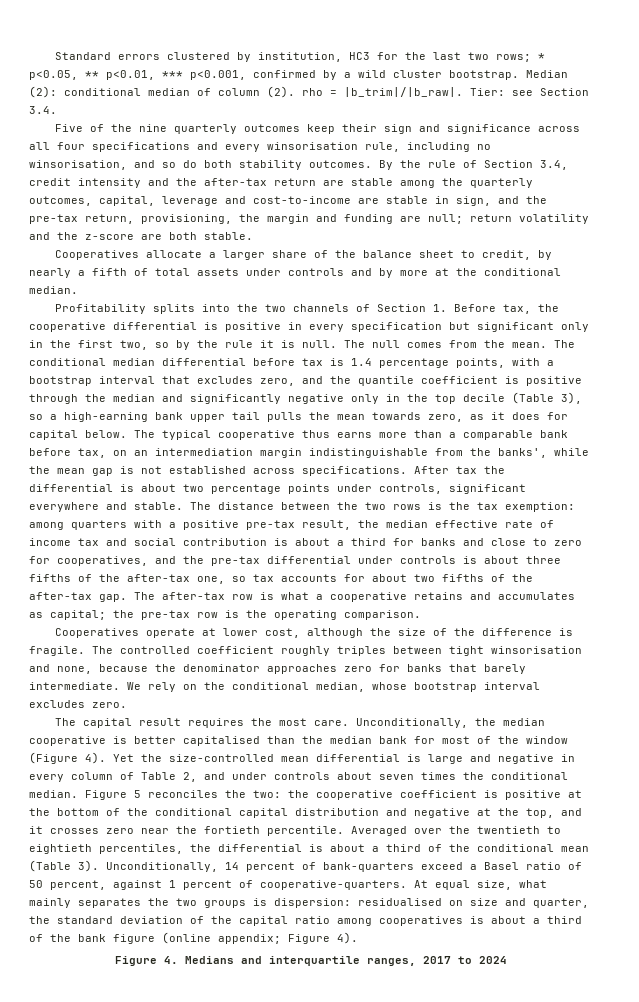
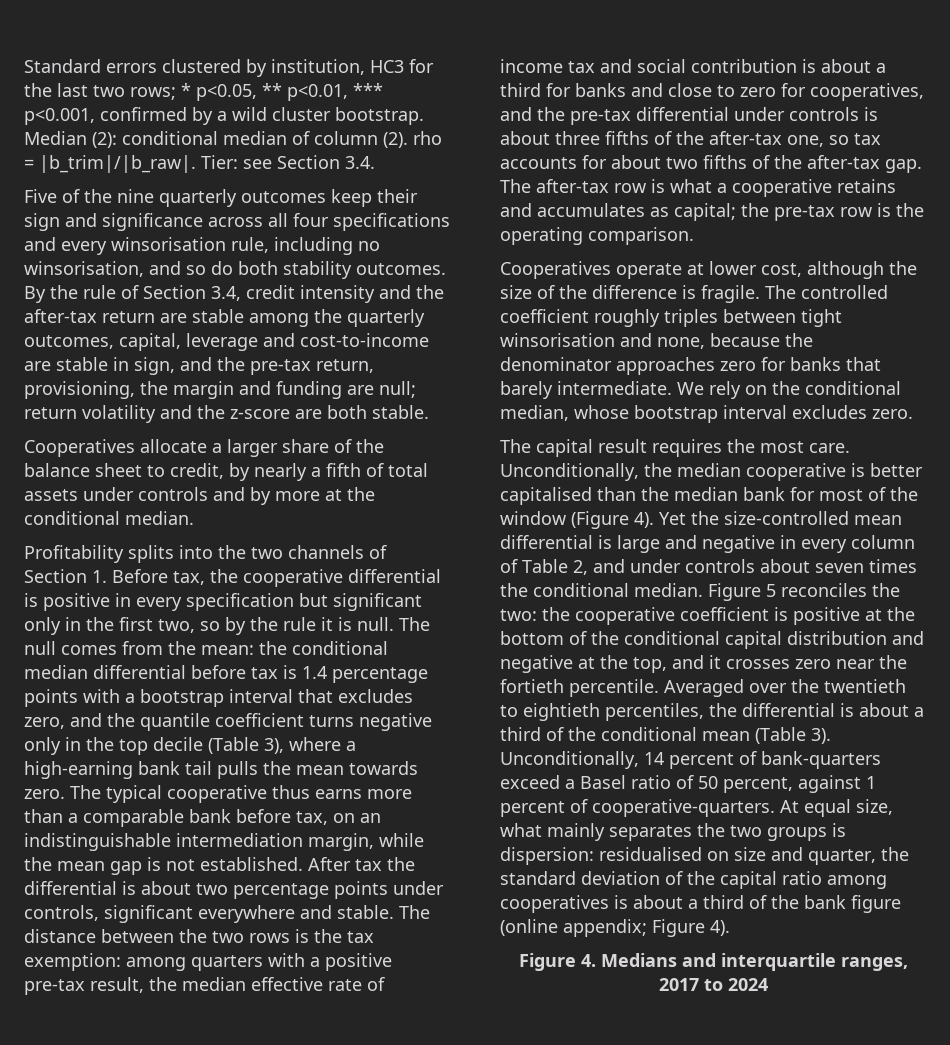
- The null comes from the mean. The conditional median differential before tax is 1.4 percentage points, with a bootstrap interval that excludes zero, and the quantile coefficient is positive through the median and significantly negative only in the top decile (Table 3), so a high-earning bank upper tail pulls the mean towards zero, as it does for capital below.
+ The null comes from the mean: the conditional median differential before tax is 1.4 percentage points with a bootstrap interval that excludes zero, and the quantile coefficient turns negative only in the top decile (Table 3), where a high-earning bank tail pulls the mean towards zero.
- The typical cooperative thus earns more than a comparable bank before tax, on an intermediation margin indistinguishable from the banks', while the mean gap is not established across specifications.
+ The typical cooperative thus earns more than a comparable bank before tax, on an indistinguishable intermediation margin, while the mean gap is not established.

